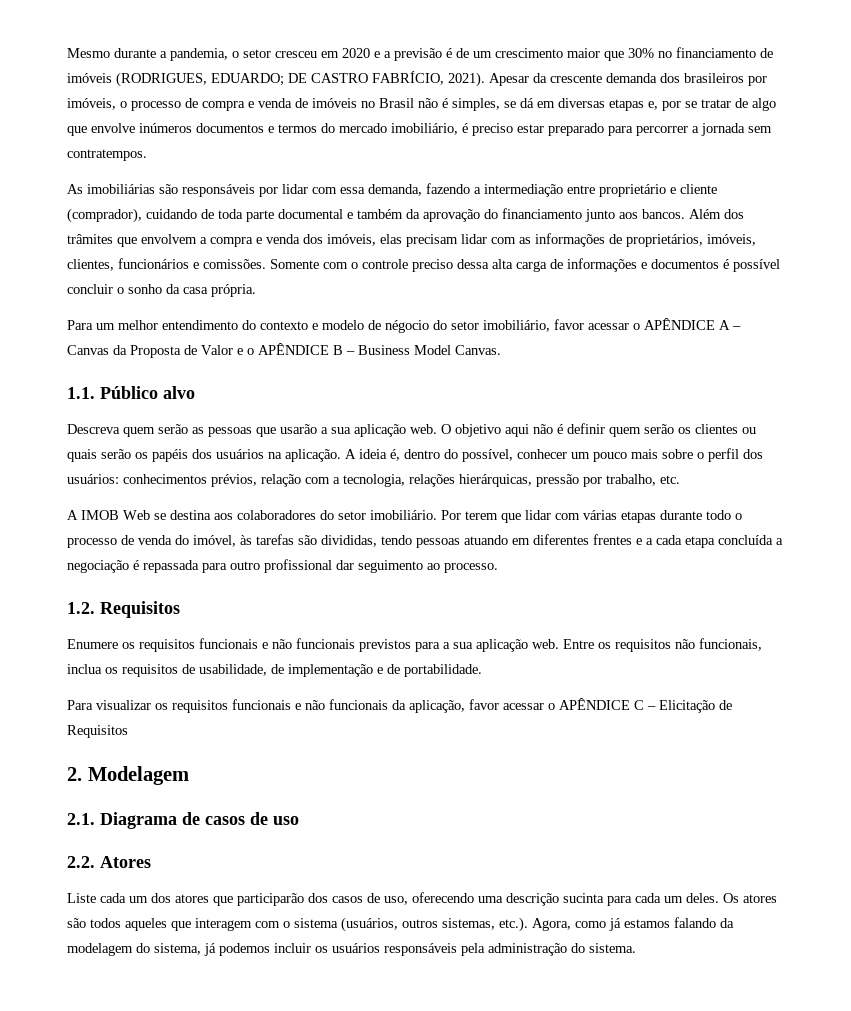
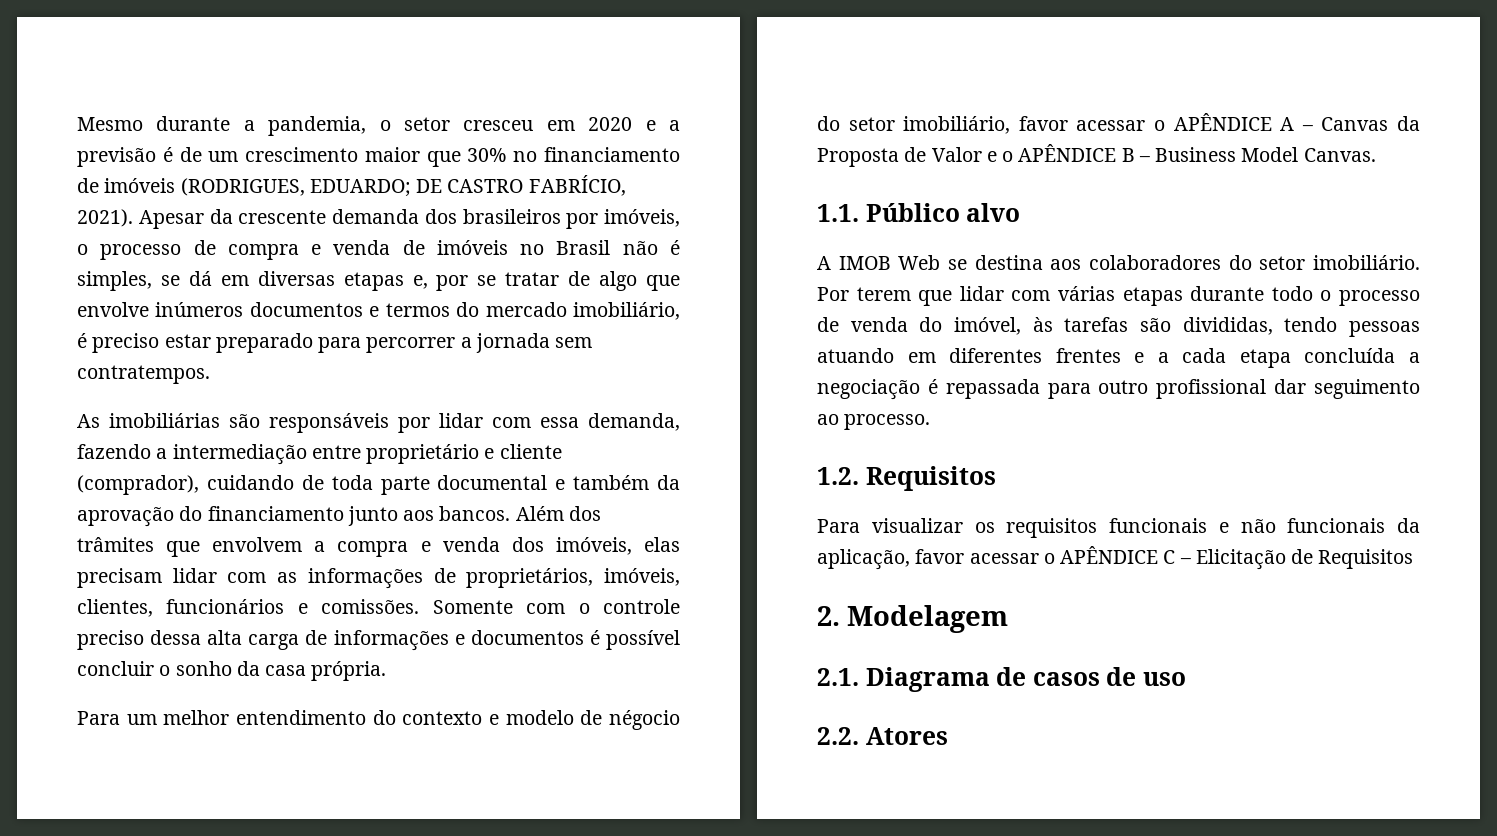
- Descreva quem serão as pessoas que usarão a sua aplicação web. O objetivo aqui não é definir quem serão os clientes ou quais serão os papéis dos usuários na aplicação. A ideia é, dentro do possível, conhecer um pouco mais sobre o perfil dos usuários: conhecimentos prévios, relação com a tecnologia, relações hierárquicas, pressão por trabalho, etc.
- Enumere os requisitos funcionais e não funcionais previstos para a sua aplicação web. Entre os requisitos não funcionais, inclua os requisitos de usabilidade, de implementação e de portabilidade.
- Liste cada um dos atores que participarão dos casos de uso, oferecendo uma descrição sucinta para cada um deles. Os atores são todos aqueles que interagem com o sistema (usuários, outros sistemas, etc.). Agora, como já estamos falando da modelagem do sistema, já podemos incluir os usuários responsáveis pela administração do sistema.

